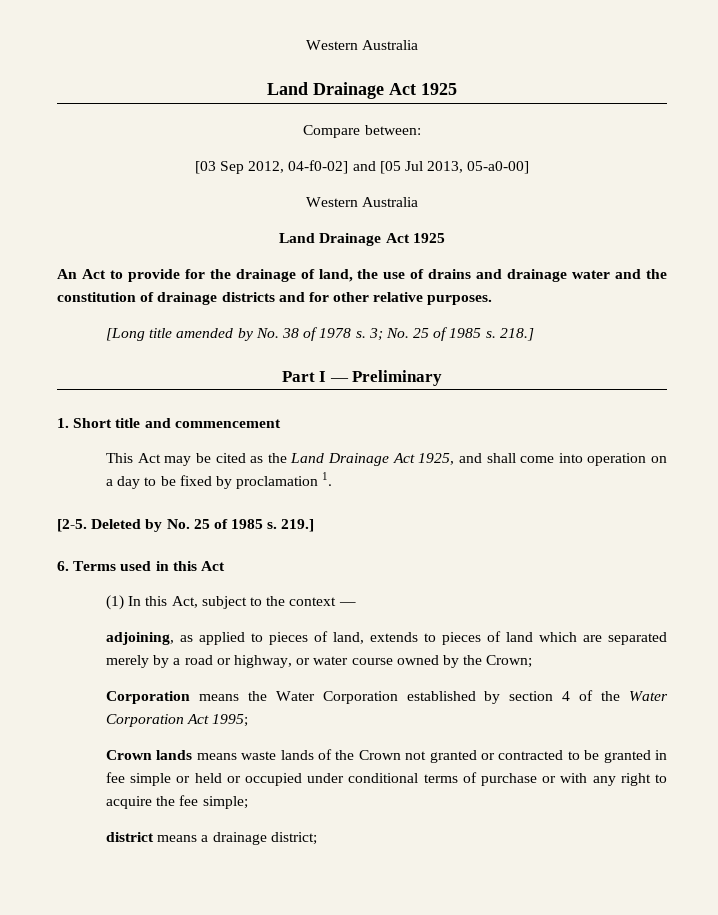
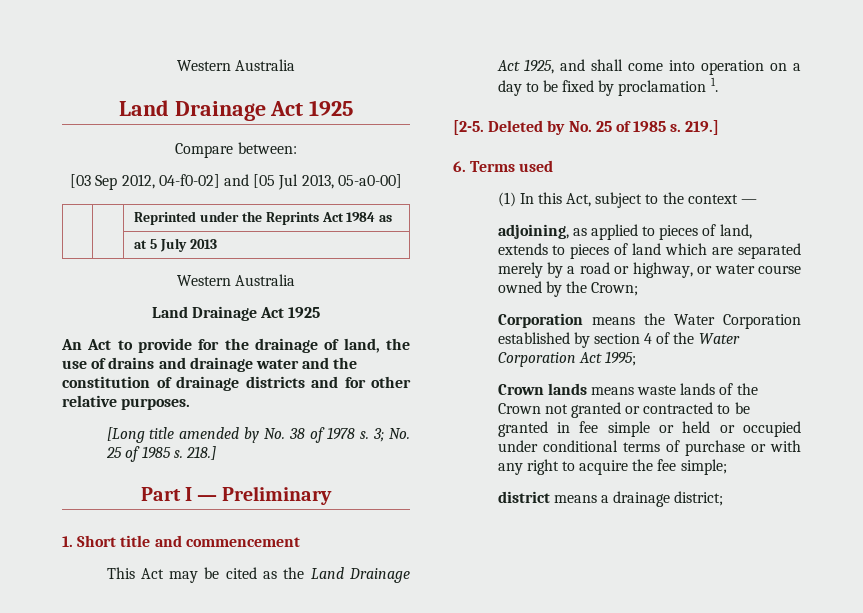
+ | | Reprinted under the Reprints Act 1984 as
+ | | at 5 July 2013
- 6. Terms used in this Act
+ 6. Terms used

